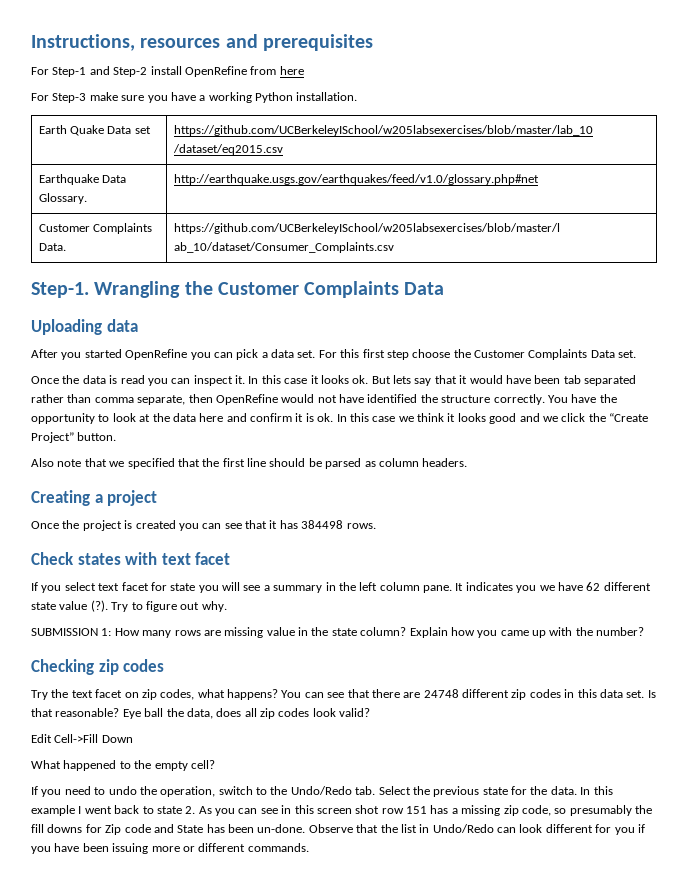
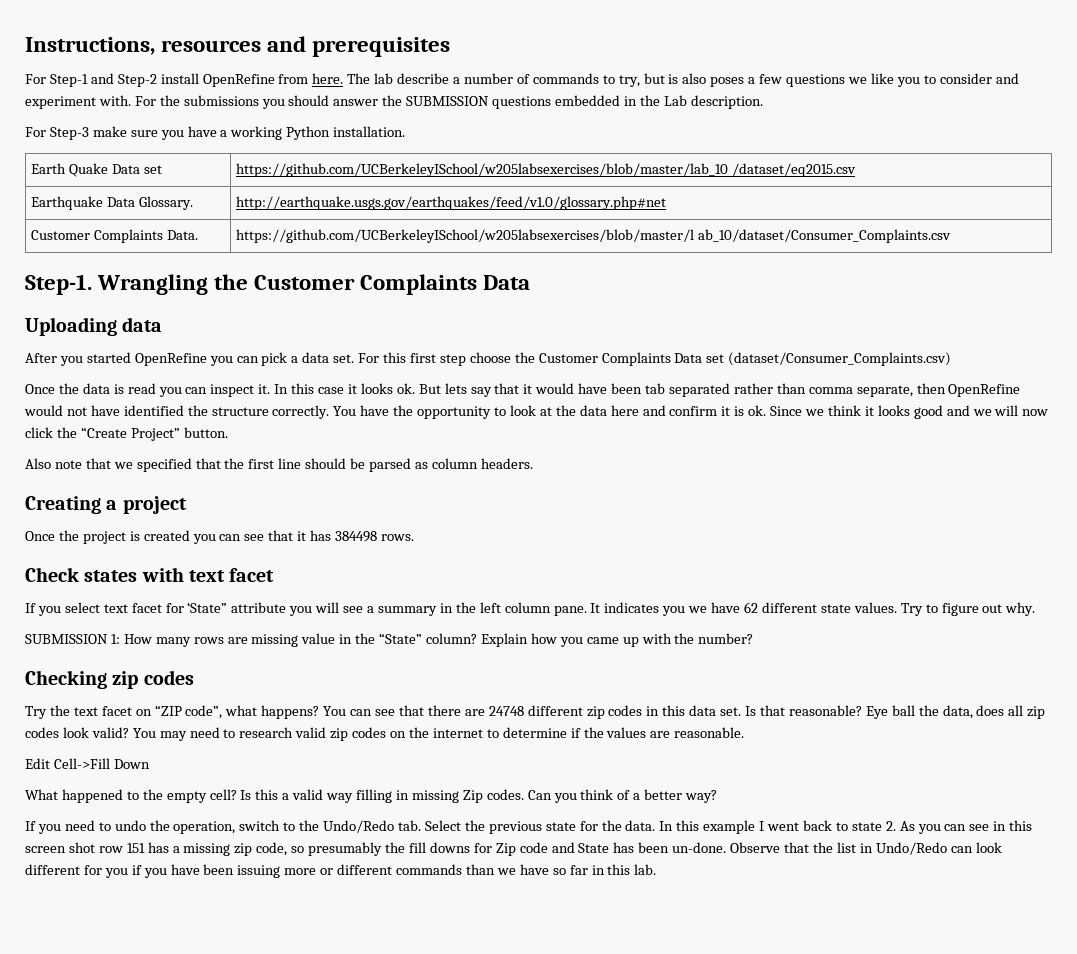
- For Step-1 and Step-2 install OpenRefine from here
+ For Step-1 and Step-2 install OpenRefine from here. The lab describe a number of commands to try, but is also poses a few questions we like you to consider and experiment with. For the submissions you should answer the SUBMISSION questions embedded in the Lab description.
- For this first step choose the Customer Complaints Data set.
+ For this first step choose the Customer Complaints Data set (dataset/Consumer_Complaints.csv)
- In this case we think it looks good and we click the “Create Project” button.
+ Since we think it looks good and we will now click the “Create Project” button.
- If you select text facet for state you will see a summary in the left column pane.
+ If you select text facet for ‘State” attribute you will see a summary in the left column pane.
- It indicates you we have 62 different state value (?).
+ It indicates you we have 62 different state values.
- SUBMISSION 1: How many rows are missing value in the state column?
+ SUBMISSION 1: How many rows are missing value in the “State” column?
- Try the text facet on zip codes, what happens?
+ Try the text facet on “ZIP code”, what happens?
+ You may need to research valid zip codes on the internet to determine if the values are reasonable.
+ Is this a valid way filling in missing Zip codes. Can you think of a better way?
- Observe that the list in Undo/Redo can look different for you if you have been issuing more or different commands.
+ Observe that the list in Undo/Redo can look different for you if you have been issuing more or different commands than we have so far in this lab.

